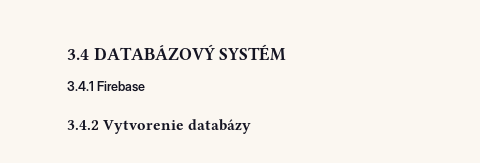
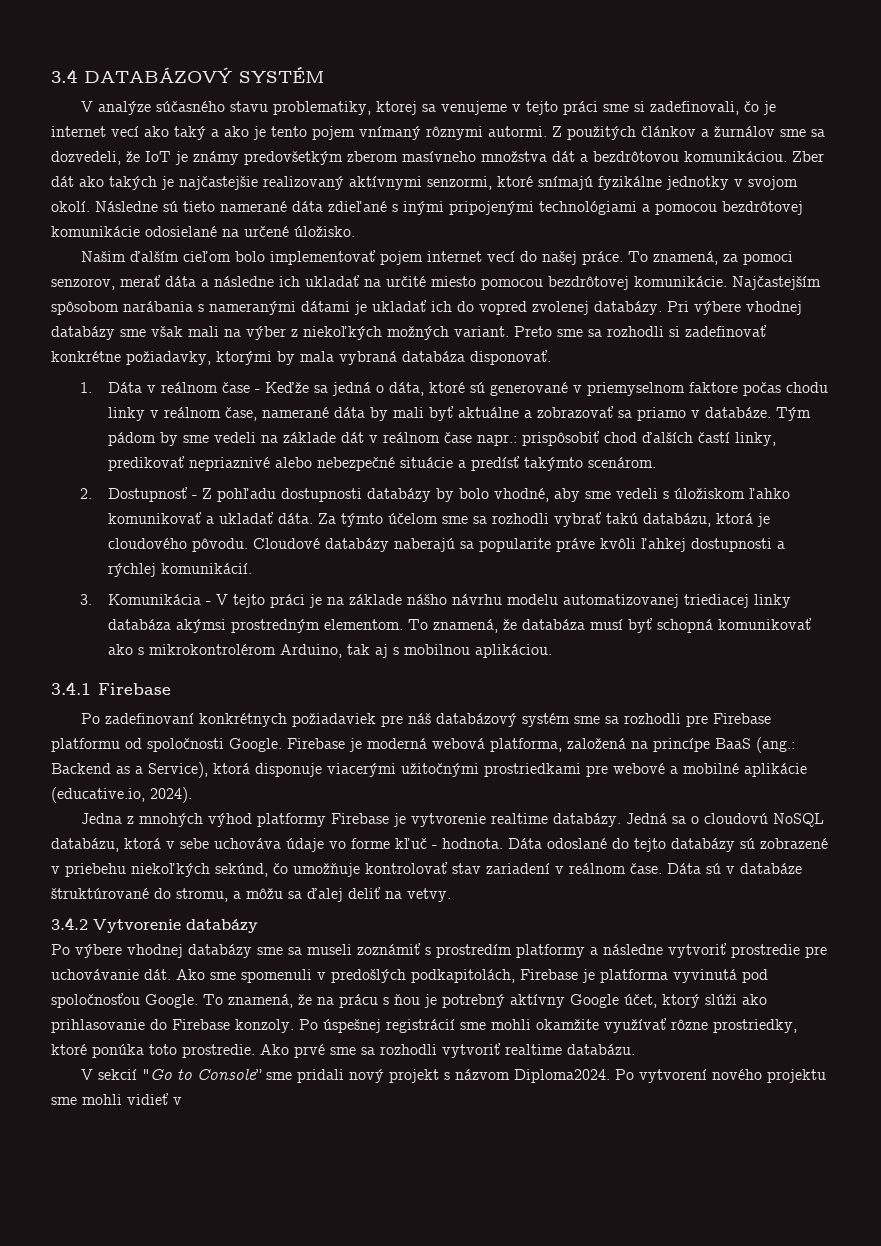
+ V analýze súčasného stavu problematiky, ktorej sa venujeme v tejto práci sme si zadefinovali, čo je internet vecí ako taký a ako je tento pojem vnímaný rôznymi autormi. Z použitých článkov a žurnálov sme sa dozvedeli, že IoT je známy predovšetkým zberom masívneho množstva dát a bezdrôtovou komunikáciou. Zber dát ako takých je najčastejšie realizovaný aktívnymi senzormi, ktoré snímajú fyzikálne jednotky v svojom okolí. Následne sú tieto namerané dáta zdieľané s inými pripojenými technológiami a pomocou bezdrôtovej komunikácie odosielané na určené úložisko.
+ Našim ďalším cieľom bolo implementovať pojem internet vecí do našej práce. To znamená, za pomoci senzorov, merať dáta a následne ich ukladať na určité miesto pomocou bezdrôtovej komunikácie. Najčastejším spôsobom narábania s nameranými dátami je ukladať ich do vopred zvolenej databázy. Pri výbere vhodnej databázy sme však mali na výber z niekoľkých možných variant. Preto sme sa rozhodli si zadefinovať konkrétne požiadavky, ktorými by mala vybraná databáza disponovať.
+ 1. Dáta v reálnom čase - Keďže sa jedná o dáta, ktoré sú generované v priemyselnom faktore počas chodu linky v reálnom čase, namerané dáta by mali byť aktuálne a zobrazovať sa priamo v databáze. Tým pádom by sme vedeli na základe dát v reálnom čase napr.: prispôsobiť chod ďalších častí linky, predikovať nepriaznivé alebo nebezpečné situácie a predísť takýmto scenárom.
+ 2. Dostupnosť - Z pohľadu dostupnosti databázy by bolo vhodné, aby sme vedeli s úložiskom ľahko komunikovať a ukladať dáta. Za týmto účelom sme sa rozhodli vybrať takú databázu, ktorá je cloudového pôvodu. Cloudové databázy naberajú sa popularite práve kvôli ľahkej dostupnosti a rýchlej komunikácií.
+ 3. Komunikácia - V tejto práci je na základe nášho návrhu modelu automatizovanej triediacej linky databáza akýmsi prostredným elementom. To znamená, že databáza musí byť schopná komunikovať ako s mikrokontrolérom Arduino, tak aj s mobilnou aplikáciou.
  3.4.1 Firebase
+ Po zadefinovaní konkrétnych požiadaviek pre náš databázový systém sme sa rozhodli pre Firebase platformu od spoločnosti Google. Firebase je moderná webová platforma, založená na princípe BaaS (ang.: Backend as a Service), ktorá disponuje viacerými užitočnými prostriedkami pre webové a mobilné aplikácie (educative.io, 2024).
+ Jedna z mnohých výhod platformy Firebase je vytvorenie realtime databázy. Jedná sa o cloudovú NoSQL databázu, ktorá v sebe uchováva údaje vo forme kľuč - hodnota. Dáta odoslané do tejto databázy sú zobrazené v priebehu niekoľkých sekúnd, čo umožňuje kontrolovať stav zariadení v reálnom čase. Dáta sú v databáze štruktúrované do stromu, a môžu sa ďalej deliť na vetvy.
  3.4.2 Vytvorenie databázy
+ Po výbere vhodnej databázy sme sa museli zoznámiť s prostredím platformy a následne vytvoriť prostredie pre uchovávanie dát. Ako sme spomenuli v predošlých podkapitolách, Firebase je platforma vyvinutá pod spoločnosťou Google. To znamená, že na prácu s ňou je potrebný aktívny Google účet, ktorý slúži ako prihlasovanie do Firebase konzoly. Po úspešnej registrácií sme mohli okamžite využívať rôzne prostriedky, ktoré ponúka toto prostredie. Ako prvé sme sa rozhodli vytvoriť realtime databázu.
+ V sekcií "Go to Console” sme pridali nový projekt s názvom Diploma2024. Po vytvorení nového projektu sme mohli vidieť v

